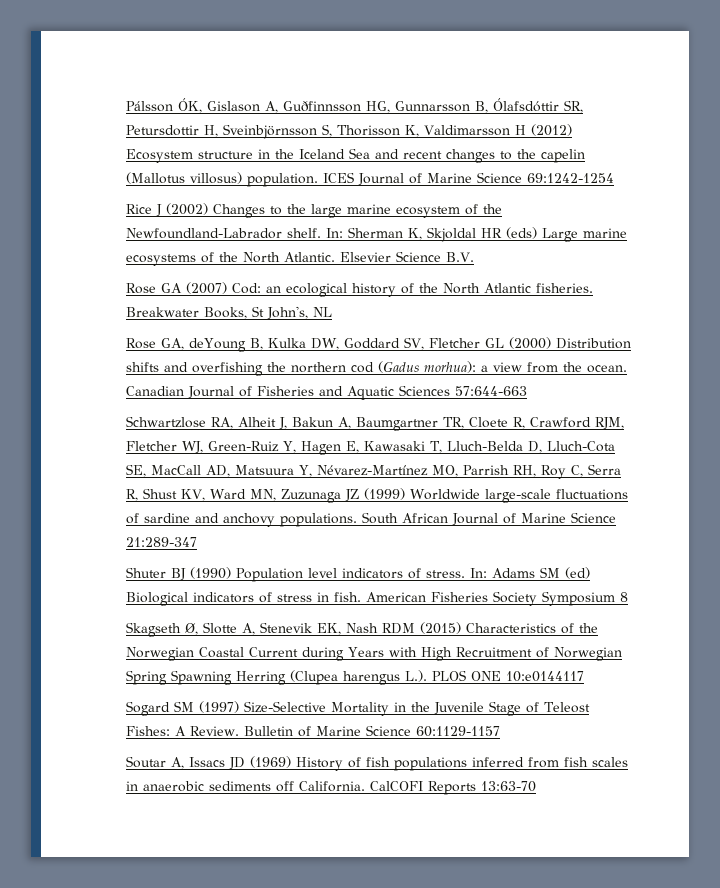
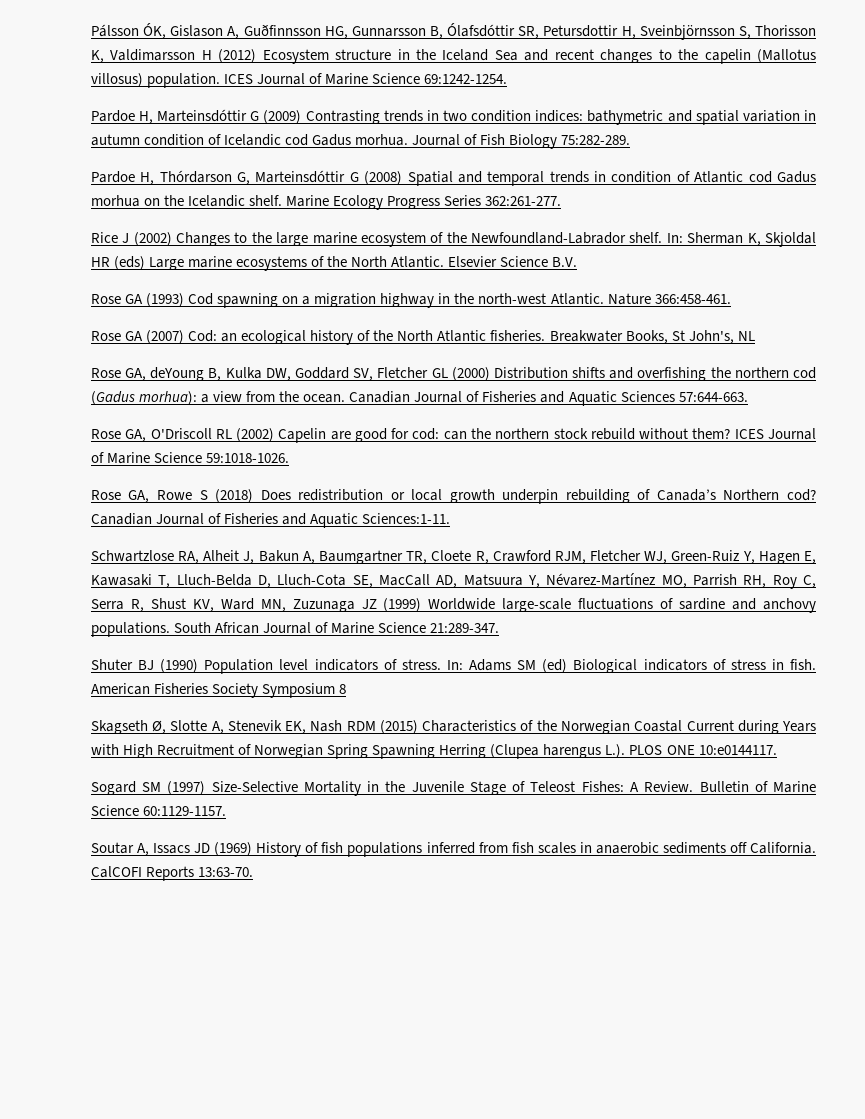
- ICES Journal of Marine Science 69:1242-1254
+ ICES Journal of Marine Science 69:1242-1254.
+ Pardoe H, Marteinsdóttir G (2009) Contrasting trends in two condition indices: bathymetric and spatial variation in autumn condition of Icelandic cod Gadus morhua. Journal of Fish Biology 75:282-289.
+ Pardoe H, Thórdarson G, Marteinsdóttir G (2008) Spatial and temporal trends in condition of Atlantic cod Gadus morhua on the Icelandic shelf. Marine Ecology Progress Series 362:261-277.
+ Rose GA (1993) Cod spawning on a migration highway in the north-west Atlantic. Nature 366:458-461.
- Canadian Journal of Fisheries and Aquatic Sciences 57:644-663
+ Canadian Journal of Fisheries and Aquatic Sciences 57:644-663.
+ Rose GA, O'Driscoll RL (2002) Capelin are good for cod: can the northern stock rebuild without them? ICES Journal of Marine Science 59:1018-1026.
+ Rose GA, Rowe S (2018) Does redistribution or local growth underpin rebuilding of Canada’s Northern cod? Canadian Journal of Fisheries and Aquatic Sciences:1-11.
- South African Journal of Marine Science 21:289-347
+ South African Journal of Marine Science 21:289-347.
- Skagseth Ø, Slotte A, Stenevik EK, Nash RDM (2015) Characteristics of the Norwegian Coastal Current during Years with High Recruitment of Norwegian Spring Spawning Herring (Clupea harengus L.). PLOS ONE 10:e0144117
+ Skagseth Ø, Slotte A, Stenevik EK, Nash RDM (2015) Characteristics of the Norwegian Coastal Current during Years with High Recruitment of Norwegian Spring Spawning Herring (Clupea harengus L.). PLOS ONE 10:e0144117.
- Bulletin of Marine Science 60:1129-1157
+ Bulletin of Marine Science 60:1129-1157.
- CalCOFI Reports 13:63-70
+ CalCOFI Reports 13:63-70.

